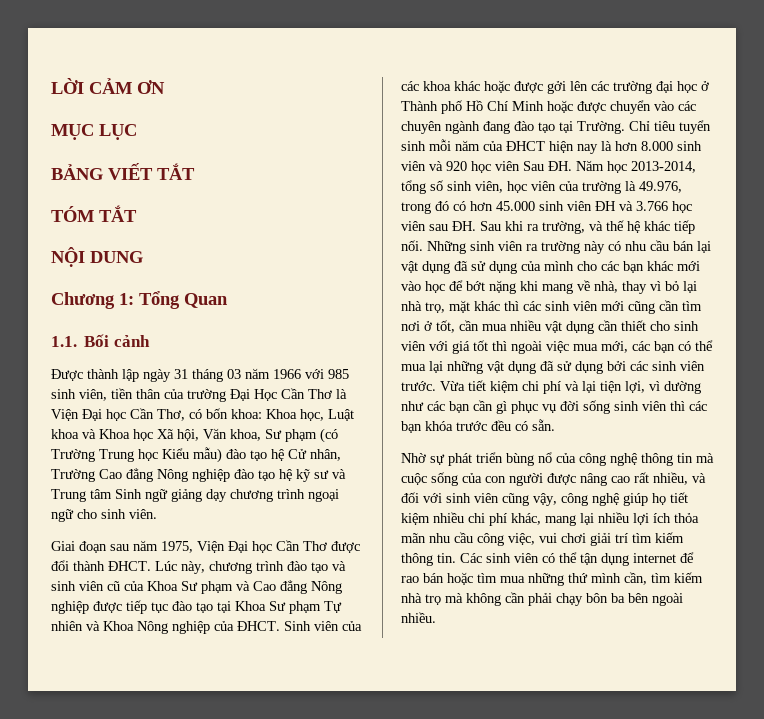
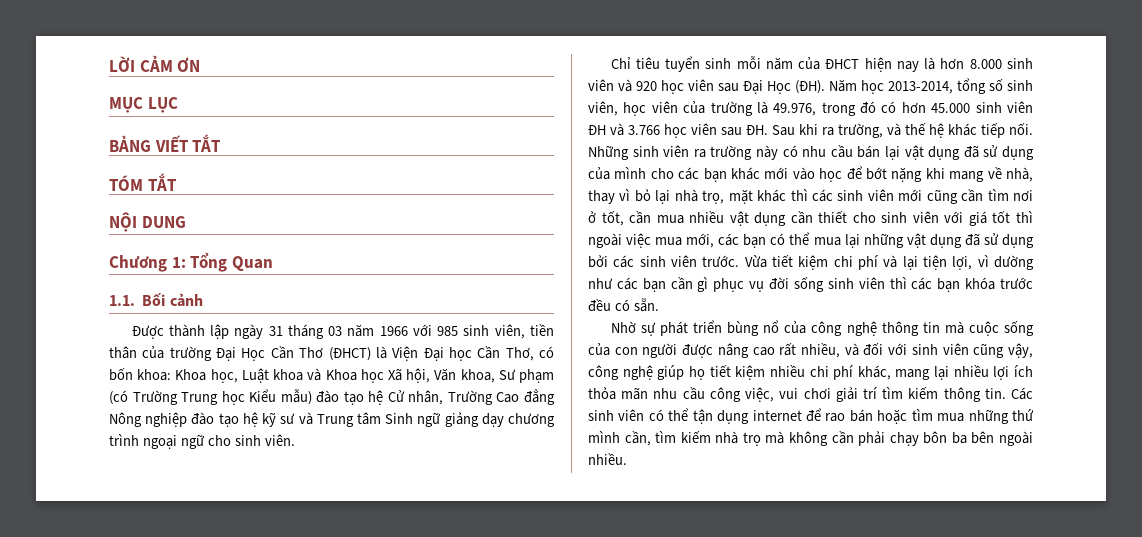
- Được thành lập ngày 31 tháng 03 năm 1966 với 985 sinh viên, tiền thân của trường Đại Học Cần Thơ là Viện Đại học Cần Thơ, có bốn khoa:
+ Được thành lập ngày 31 tháng 03 năm 1966 với 985 sinh viên, tiền thân của trường Đại Học Cần Thơ (ĐHCT) là Viện Đại học Cần Thơ, có bốn khoa:
- Giai đoạn sau năm 1975, Viện Đại học Cần Thơ được đổi thành ĐHCT. Lúc này, chương trình đào tạo và sinh viên cũ của Khoa Sư phạm và Cao đẳng Nông nghiệp được tiếp tục đào tạo tại Khoa Sư phạm Tự nhiên và Khoa Nông nghiệp của ĐHCT. Sinh viên của các khoa khác hoặc được gởi lên các trường đại học ở Thành phố Hồ Chí Minh hoặc được chuyển vào các chuyên ngành đang đào tạo tại Trường. Chỉ tiêu tuyển sinh mỗi năm của ĐHCT hiện nay là hơn 8.000 sinh viên và 920 học viên Sau ĐH. Năm học 2013-2014, tổng số sinh viên, học viên của trường là 49.976, trong đó có hơn 45.000 sinh viên ĐH và 3.766 học viên sau ĐH. Sau khi ra trường, và thế hệ khác tiếp nối.
+ Chỉ tiêu tuyển sinh mỗi năm của ĐHCT hiện nay là hơn 8.000 sinh viên và 920 học viên sau Đại Học (ĐH). Năm học 2013-2014, tổng số sinh viên, học viên của trường là 49.976, trong đó có hơn 45.000 sinh viên ĐH và 3.766 học viên sau ĐH. Sau khi ra trường, và thế hệ khác tiếp nối.

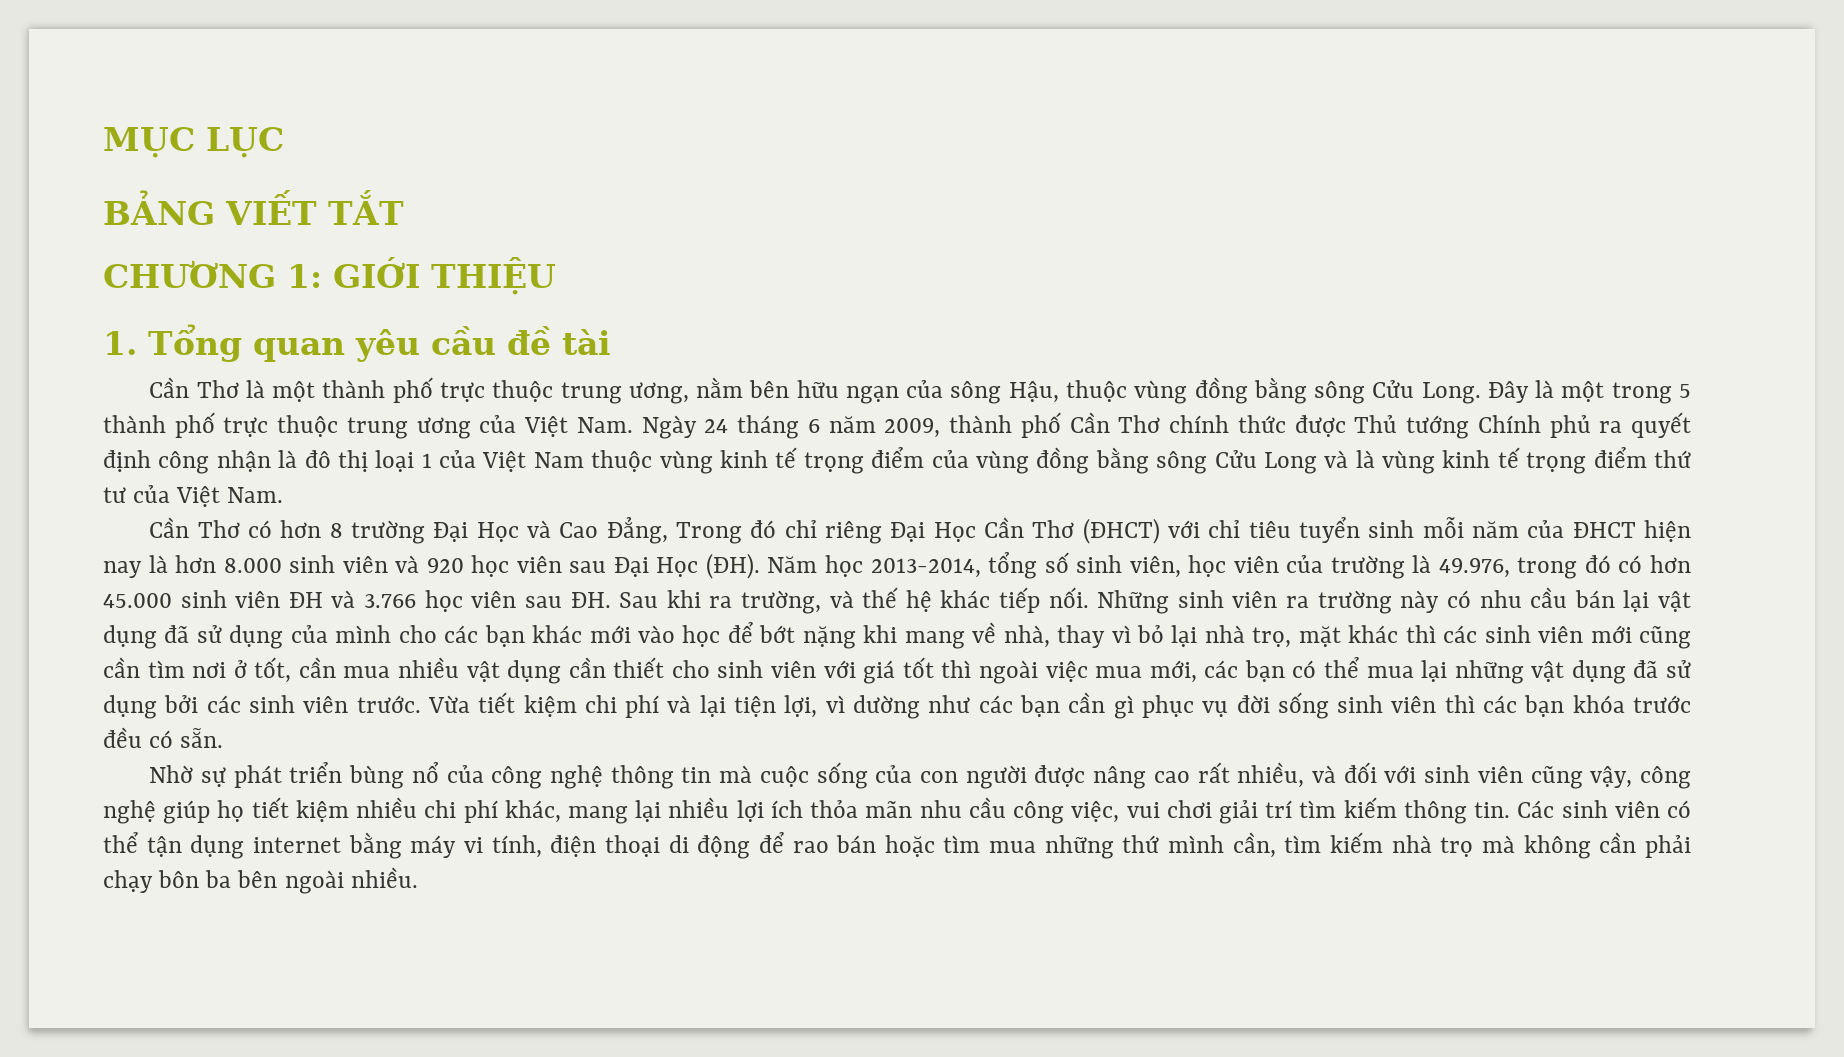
- LỜI CẢM ƠN
- TÓM TẮT
- NỘI DUNG
- Chương 1: Tổng Quan
- 1.1. Bối cảnh
- Được thành lập ngày 31 tháng 03 năm 1966 với 985 sinh viên, tiền thân của trường Đại Học Cần Thơ (ĐHCT) là Viện Đại học Cần Thơ, có bốn khoa: Khoa học, Luật khoa và Khoa học Xã hội, Văn khoa, Sư phạm (có Trường Trung học Kiểu mẫu) đào tạo hệ Cử nhân, Trường Cao đẳng Nông nghiệp đào tạo hệ kỹ sư và Trung tâm Sinh ngữ giảng dạy chương trình ngoại ngữ cho sinh viên.
- Chỉ tiêu tuyển sinh mỗi năm của ĐHCT hiện nay là hơn 8.000 sinh viên và 920 học viên sau Đại Học (ĐH). Năm học 2013-2014, tổng số sinh viên, học viên của trường là 49.976, trong đó có hơn 45.000 sinh viên ĐH và 3.766 học viên sau ĐH. Sau khi ra trường, và thế hệ khác tiếp nối.
+ CHƯƠNG 1: GIỚI THIỆU
+ 1. Tổng quan yêu cầu đề tài
+ Cần Thơ là một thành phố trực thuộc trung ương, nằm bên hữu ngạn của sông Hậu, thuộc vùng đồng bằng sông Cửu Long. Đây là một trong 5 thành phố trực thuộc trung ương của Việt Nam. Ngày 24 tháng 6 năm 2009, thành phố Cần Thơ chính thức được Thủ tướng Chính phủ ra quyết định công nhận là đô thị loại 1 của Việt Nam thuộc vùng kinh tế trọng điểm của vùng đồng bằng sông Cửu Long và là vùng kinh tế trọng điểm thứ tư của Việt Nam.
+ Cần Thơ có hơn 8 trường Đại Học và Cao Đẳng, Trong đó chỉ riêng Đại Học Cần Thơ (ĐHCT) với chỉ tiêu tuyển sinh mỗi năm của ĐHCT hiện nay là hơn 8.000 sinh viên và 920 học viên sau Đại Học (ĐH). Năm học 2013-2014, tổng số sinh viên, học viên của trường là 49.976, trong đó có hơn 45.000 sinh viên ĐH và 3.766 học viên sau ĐH. Sau khi ra trường, và thế hệ khác tiếp nối.
- Các sinh viên có thể tận dụng internet để rao bán hoặc tìm mua những thứ mình cần, tìm kiếm nhà trọ mà không cần phải chạy bôn ba bên ngoài nhiều.
+ Các sinh viên có thể tận dụng internet bằng máy vi tính, điện thoại di động để rao bán hoặc tìm mua những thứ mình cần, tìm kiếm nhà trọ mà không cần phải chạy bôn ba bên ngoài nhiều.

